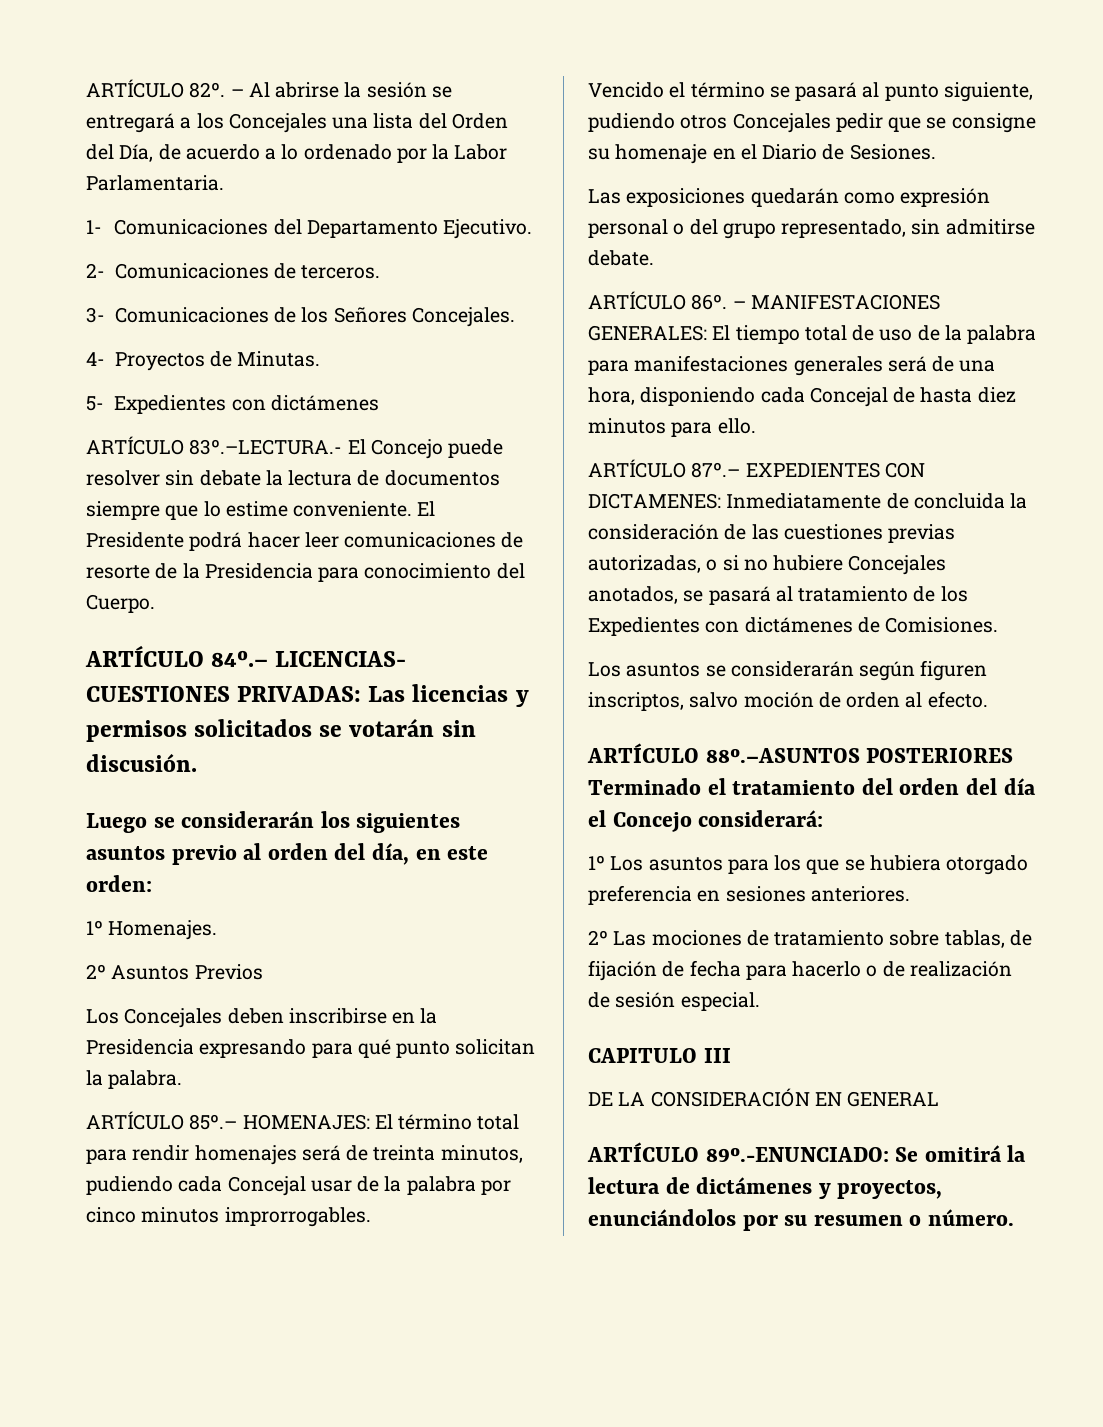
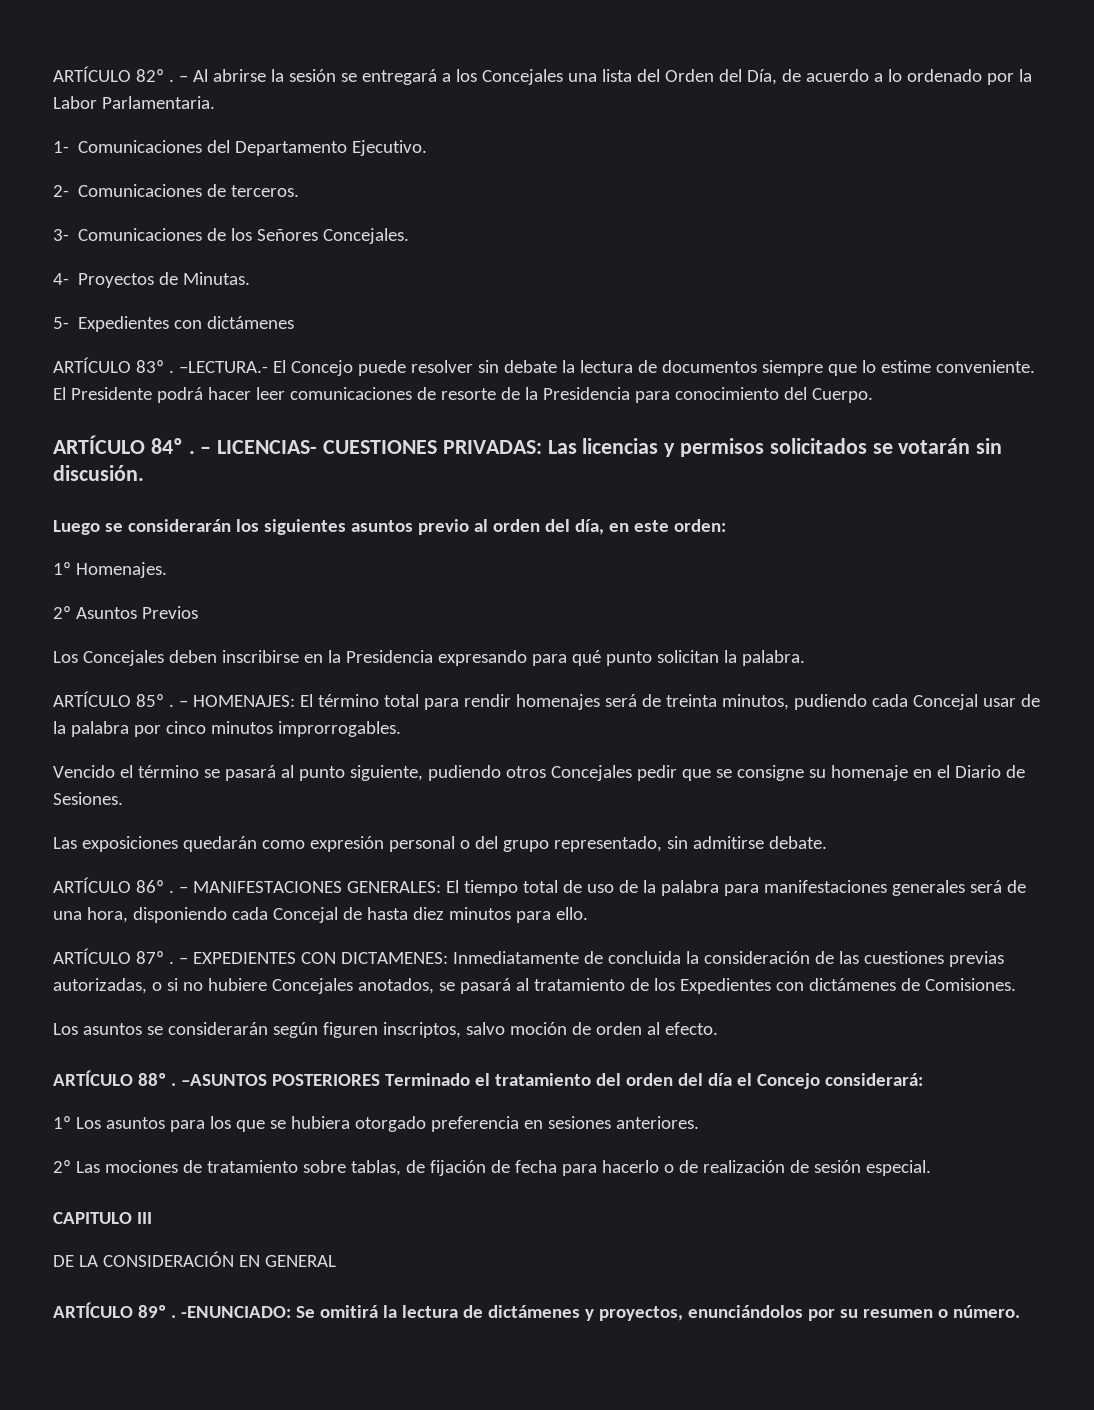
- ARTÍCULO 82º.
+ ARTÍCULO 82º .
- ARTÍCULO 83º.–LECTURA.- El Concejo puede resolver sin debate la lectura de documentos siempre que lo estime conveniente.
+ ARTÍCULO 83º . –LECTURA.- El Concejo puede resolver sin debate la lectura de documentos siempre que lo estime conveniente.
- ARTÍCULO 84º.– LICENCIAS- CUESTIONES PRIVADAS: Las licencias y permisos solicitados se votarán sin discusión.
+ ARTÍCULO 84º . – LICENCIAS- CUESTIONES PRIVADAS: Las licencias y permisos solicitados se votarán sin discusión.
- ARTÍCULO 85º.– HOMENAJES: El término total para rendir homenajes será de treinta minutos, pudiendo cada Concejal usar de la palabra por cinco minutos improrrogables.
+ ARTÍCULO 85º . – HOMENAJES: El término total para rendir homenajes será de treinta minutos, pudiendo cada Concejal usar de la palabra por cinco minutos improrrogables.
- ARTÍCULO 86º.
+ ARTÍCULO 86º .
- ARTÍCULO 87º.– EXPEDIENTES CON DICTAMENES: Inmediatamente de concluida la consideración de las cuestiones previas autorizadas, o si no hubiere Concejales anotados, se pasará al tratamiento de los Expedientes con dictámenes de Comisiones.
+ ARTÍCULO 87º . – EXPEDIENTES CON DICTAMENES: Inmediatamente de concluida la consideración de las cuestiones previas autorizadas, o si no hubiere Concejales anotados, se pasará al tratamiento de los Expedientes con dictámenes de Comisiones.
- ARTÍCULO 88º.–ASUNTOS POSTERIORES Terminado el tratamiento del orden del día el Concejo considerará:
+ ARTÍCULO 88º . –ASUNTOS POSTERIORES Terminado el tratamiento del orden del día el Concejo considerará:
- ARTÍCULO 89º.-ENUNCIADO: Se omitirá la lectura de dictámenes y proyectos, enunciándolos por su resumen o número.
+ ARTÍCULO 89º . -ENUNCIADO: Se omitirá la lectura de dictámenes y proyectos, enunciándolos por su resumen o número.

